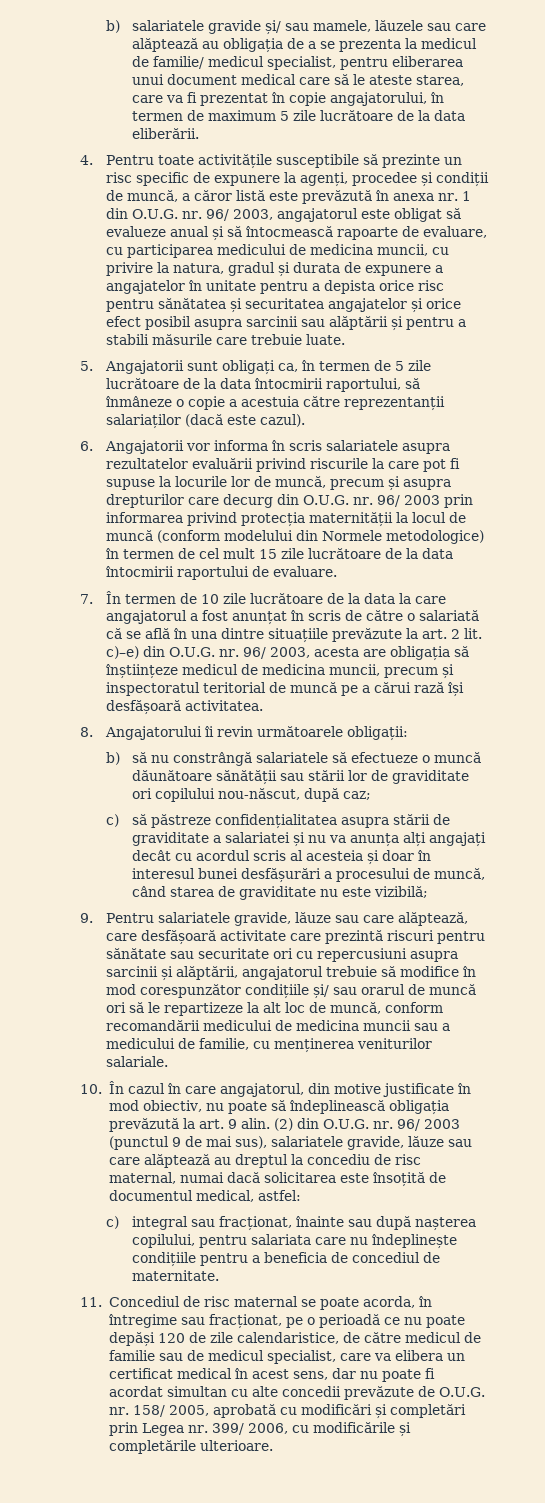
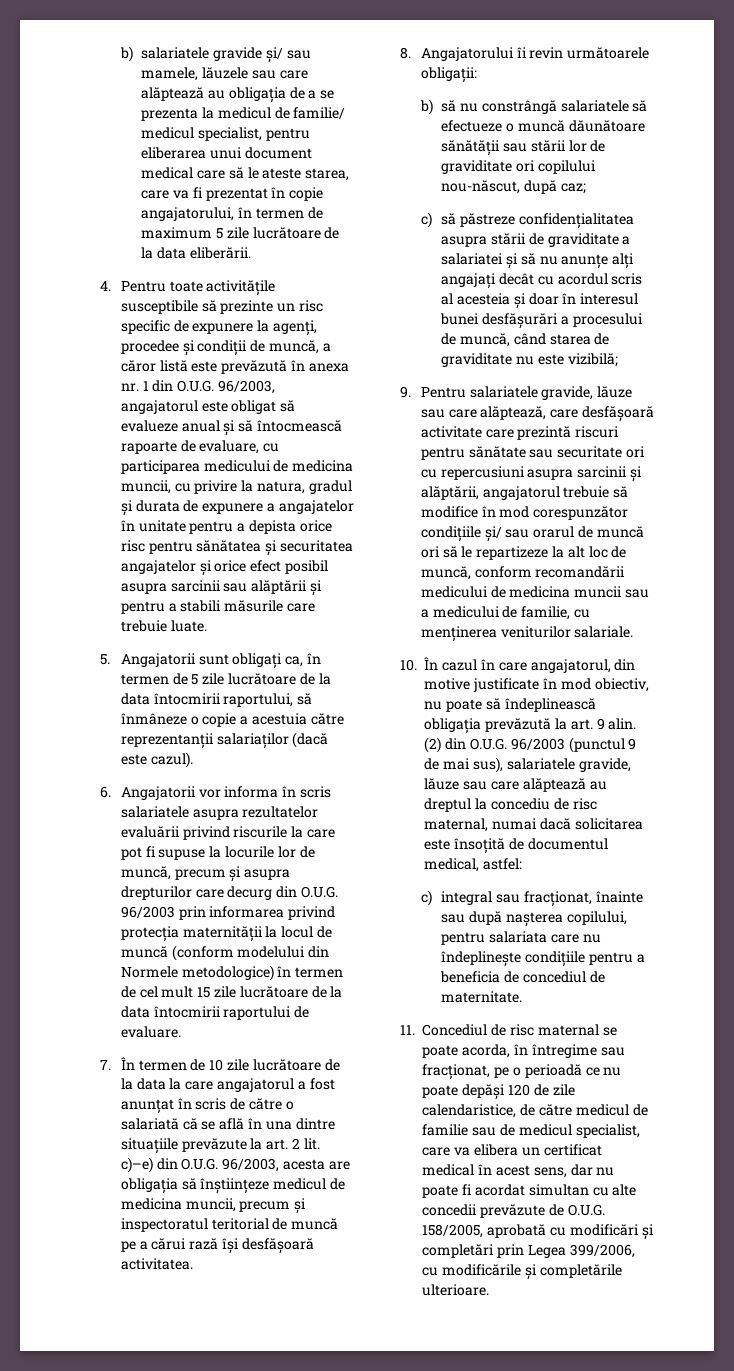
- 4. Pentru toate activitățile susceptibile să prezinte un risc specific de expunere la agenți, procedee și condiții de muncă, a căror listă este prevăzută în anexa nr. 1 din O.U.G. nr. 96/ 2003, angajatorul este obligat să evalueze anual și să întocmească rapoarte de evaluare, cu participarea medicului de medicina muncii, cu privire la natura, gradul și durata de expunere a angajatelor în unitate pentru a depista orice risc pentru sănătatea și securitatea angajatelor și orice efect posibil asupra sarcinii sau alăptării și pentru a stabili măsurile care trebuie luate.
+ 4. Pentru toate activitățile susceptibile să prezinte un risc specific de expunere la agenți, procedee și condiții de muncă, a căror listă este prevăzută în anexa nr. 1 din O.U.G. 96/2003, angajatorul este obligat să evalueze anual și să întocmească rapoarte de evaluare, cu participarea medicului de medicina muncii, cu privire la natura, gradul și durata de expunere a angajatelor în unitate pentru a depista orice risc pentru sănătatea și securitatea angajatelor și orice efect posibil asupra sarcinii sau alăptării și pentru a stabili măsurile care trebuie luate.
- 6. Angajatorii vor informa în scris salariatele asupra rezultatelor evaluării privind riscurile la care pot fi supuse la locurile lor de muncă, precum și asupra drepturilor care decurg din O.U.G. nr. 96/ 2003 prin informarea privind protecția maternității la locul de muncă (conform modelului din Normele metodologice) în termen de cel mult 15 zile lucrătoare de la data întocmirii raportului de evaluare.
+ 6. Angajatorii vor informa în scris salariatele asupra rezultatelor evaluării privind riscurile la care pot fi supuse la locurile lor de muncă, precum și asupra drepturilor care decurg din O.U.G. 96/2003 prin informarea privind protecția maternității la locul de muncă (conform modelului din Normele metodologice) în termen de cel mult 15 zile lucrătoare de la data întocmirii raportului de evaluare.
- 7. În termen de 10 zile lucrătoare de la data la care angajatorul a fost anunțat în scris de către o salariată că se află în una dintre situațiile prevăzute la art. 2 lit. c)–e) din O.U.G. nr. 96/ 2003, acesta are obligația să înștiințeze medicul de medicina muncii, precum și inspectoratul teritorial de muncă pe a cărui rază își desfășoară activitatea.
+ 7. În termen de 10 zile lucrătoare de la data la care angajatorul a fost anunțat în scris de către o salariată că se află în una dintre situațiile prevăzute la art. 2 lit. c)–e) din O.U.G. 96/2003, acesta are obligația să înștiințeze medicul de medicina muncii, precum și inspectoratul teritorial de muncă pe a cărui rază își desfășoară activitatea.
- c) să păstreze confidențialitatea asupra stării de graviditate a salariatei și nu va anunța alți angajați decât cu acordul scris al acesteia și doar în interesul bunei desfășurări a procesului de muncă, când starea de graviditate nu este vizibilă;
+ c) să păstreze confidențialitatea asupra stării de graviditate a salariatei și să nu anunțe alți angajați decât cu acordul scris al acesteia și doar în interesul bunei desfășurări a procesului de muncă, când starea de graviditate nu este vizibilă;
- (2) din O.U.G. nr. 96/ 2003 (punctul 9 de mai sus), salariatele gravide, lăuze sau care alăptează au dreptul la concediu de risc maternal, numai dacă solicitarea este însoțită de documentul medical, astfel:
+ (2) din O.U.G. 96/2003 (punctul 9 de mai sus), salariatele gravide, lăuze sau care alăptează au dreptul la concediu de risc maternal, numai dacă solicitarea este însoțită de documentul medical, astfel:
- 11. Concediul de risc maternal se poate acorda, în întregime sau fracționat, pe o perioadă ce nu poate depăși 120 de zile calendaristice, de către medicul de familie sau de medicul specialist, care va elibera un certificat medical în acest sens, dar nu poate fi acordat simultan cu alte concedii prevăzute de O.U.G. nr. 158/ 2005, aprobată cu modificări și completări prin Legea nr. 399/ 2006, cu modificările și completările ulterioare.
+ 11. Concediul de risc maternal se poate acorda, în întregime sau fracționat, pe o perioadă ce nu poate depăși 120 de zile calendaristice, de către medicul de familie sau de medicul specialist, care va elibera un certificat medical în acest sens, dar nu poate fi acordat simultan cu alte concedii prevăzute de O.U.G. 158/2005, aprobată cu modificări și completări prin Legea 399/2006, cu modificările și completările ulterioare.

